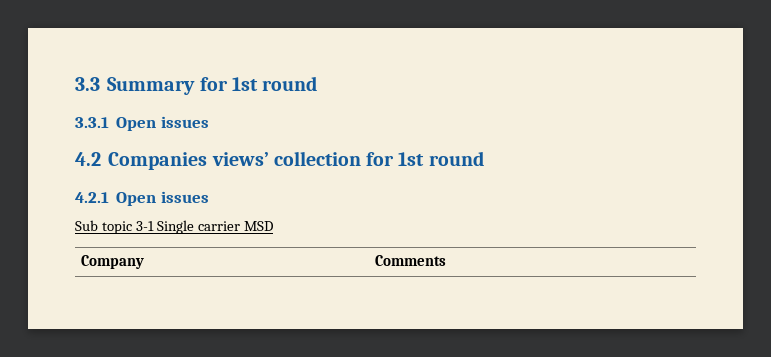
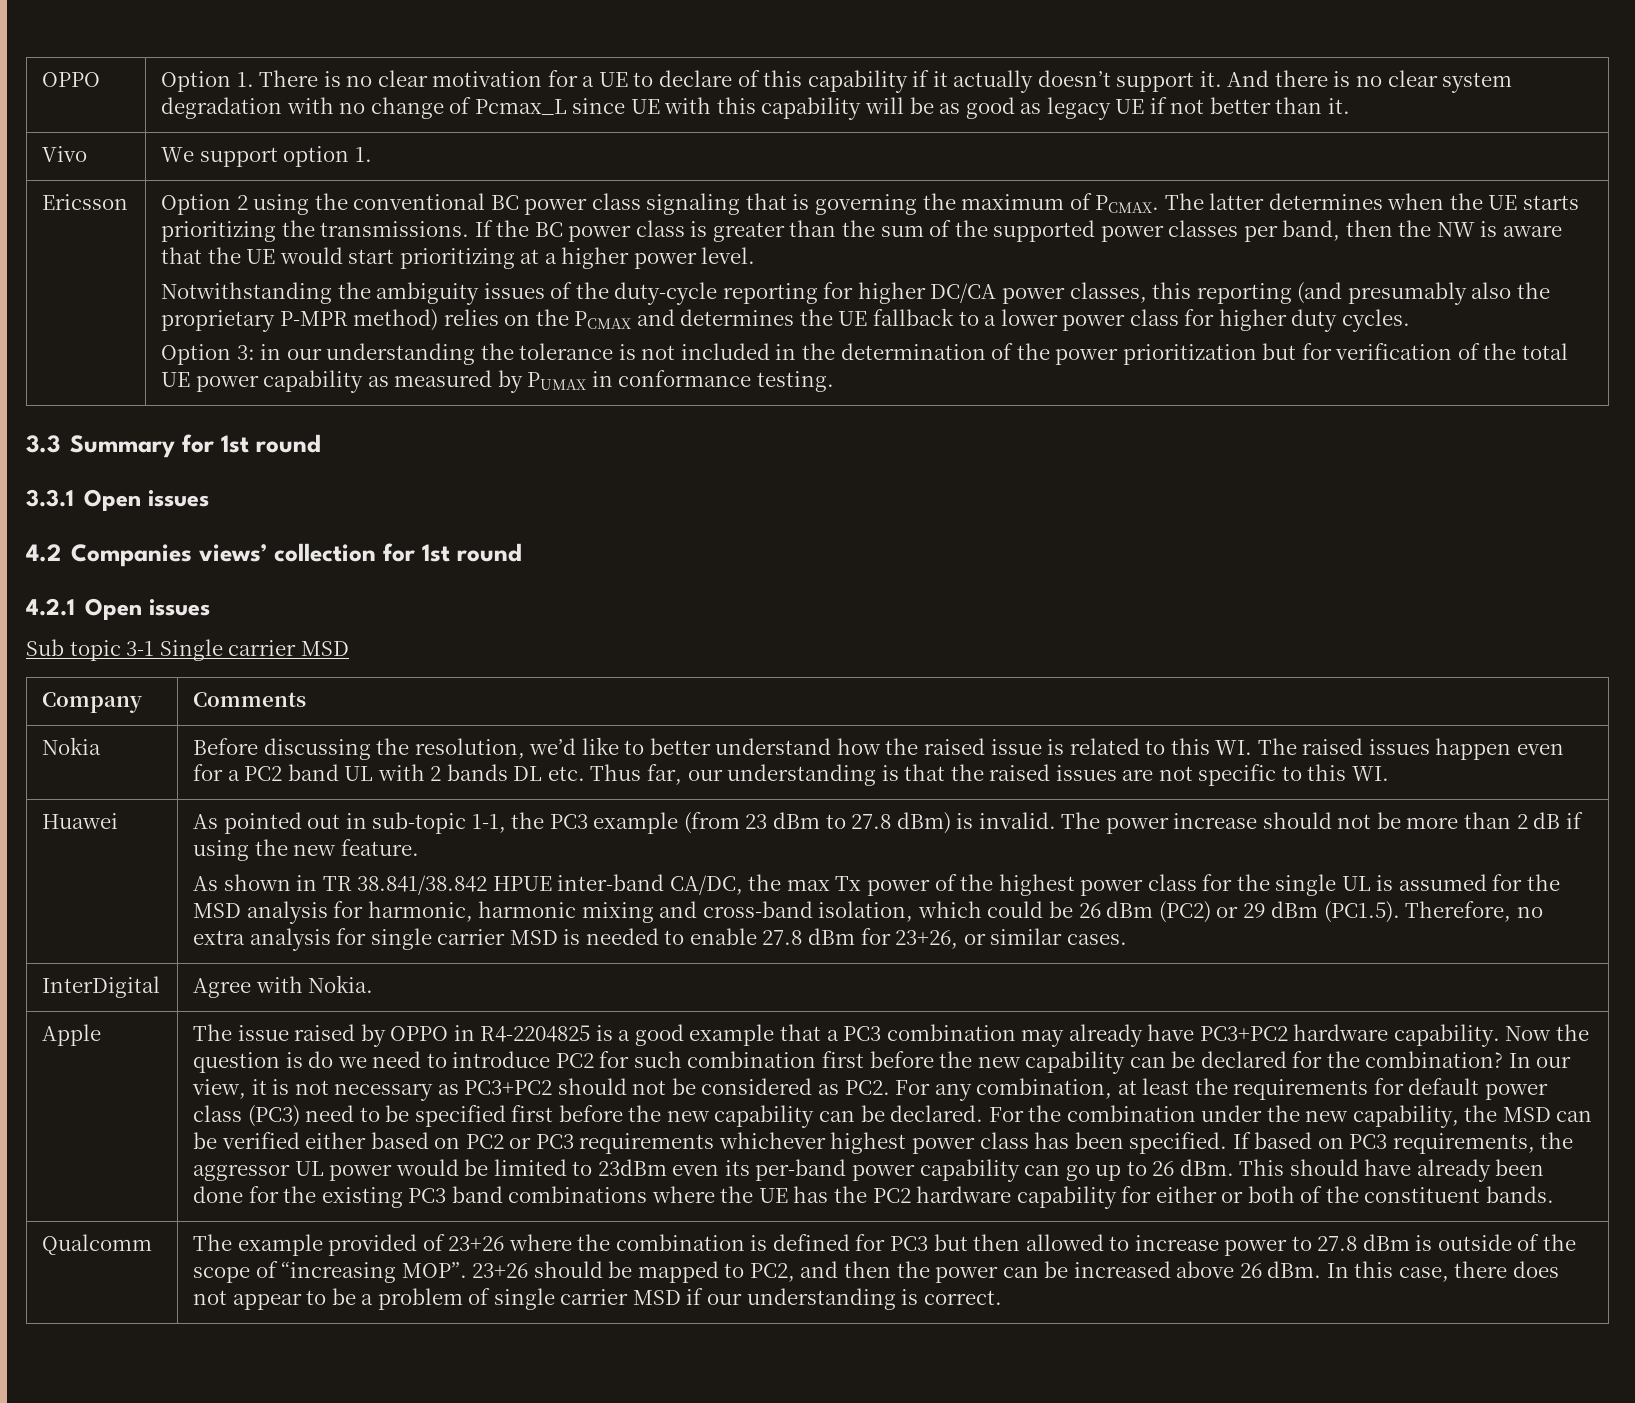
+ OPPO | Option 1. There is no clear motivation for a UE to declare of this capability if it actually doesn’t support it. And there is no clear system degradation with no change of Pcmax_L since UE with this capability will be as good as legacy UE if not better than it.
+ Vivo | We support option 1.
+ Ericsson | Option 2 using the conventional BC power class signaling that is governing the maximum of PCMAX. The latter determines when the UE starts prioritizing the transmissions. If the BC power class is greater than the sum of the supported power classes per band, then the NW is aware that the UE would start prioritizing at a higher power level.
+ Notwithstanding the ambiguity issues of the duty-cycle reporting for higher DC/CA power classes, this reporting (and presumably also the proprietary P-MPR method) relies on the PCMAX and determines the UE fallback to a lower power class for higher duty cycles.
+ Option 3: in our understanding the tolerance is not included in the determination of the power prioritization but for verification of the total UE power capability as measured by PUMAX in conformance testing.
+ Nokia | Before discussing the resolution, we’d like to better understand how the raised issue is related to this WI. The raised issues happen even for a PC2 band UL with 2 bands DL etc. Thus far, our understanding is that the raised issues are not specific to this WI.
+ Huawei | As pointed out in sub-topic 1-1, the PC3 example (from 23 dBm to 27.8 dBm) is invalid. The power increase should not be more than 2 dB if using the new feature.
+ As shown in TR 38.841/38.842 HPUE inter-band CA/DC, the max Tx power of the highest power class for the single UL is assumed for the MSD analysis for harmonic, harmonic mixing and cross-band isolation, which could be 26 dBm (PC2) or 29 dBm (PC1.5). Therefore, no extra analysis for single carrier MSD is needed to enable 27.8 dBm for 23+26, or similar cases.
+ InterDigital | Agree with Nokia.
+ Apple | The issue raised by OPPO in R4-2204825 is a good example that a PC3 combination may already have PC3+PC2 hardware capability. Now the question is do we need to introduce PC2 for such combination first before the new capability can be declared for the combination? In our view, it is not necessary as PC3+PC2 should not be considered as PC2. For any combination, at least the requirements for default power class (PC3) need to be specified first before the new capability can be declared. For the combination under the new capability, the MSD can be verified either based on PC2 or PC3 requirements whichever highest power class has been specified. If based on PC3 requirements, the aggressor UL power would be limited to 23dBm even its per-band power capability can go up to 26 dBm. This should have already been done for the existing PC3 band combinations where the UE has the PC2 hardware capability for either or both of the constituent bands.
+ Qualcomm | The example provided of 23+26 where the combination is defined for PC3 but then allowed to increase power to 27.8 dBm is outside of the scope of “increasing MOP”. 23+26 should be mapped to PC2, and then the power can be increased above 26 dBm. In this case, there does not appear to be a problem of single carrier MSD if our understanding is correct.

